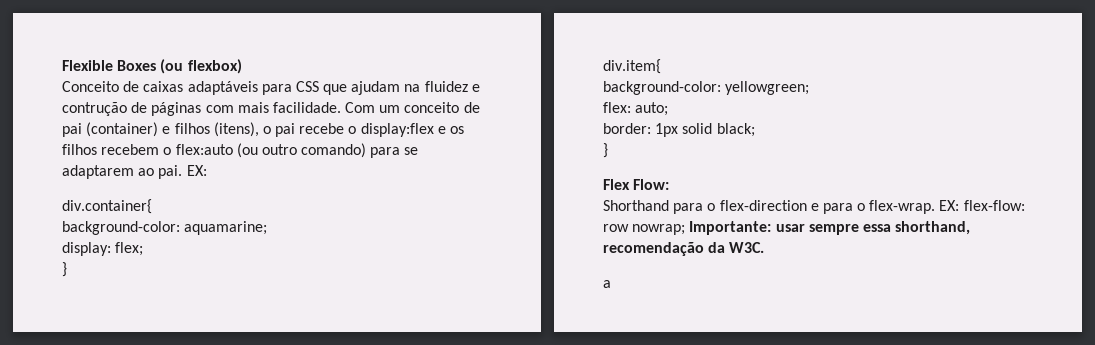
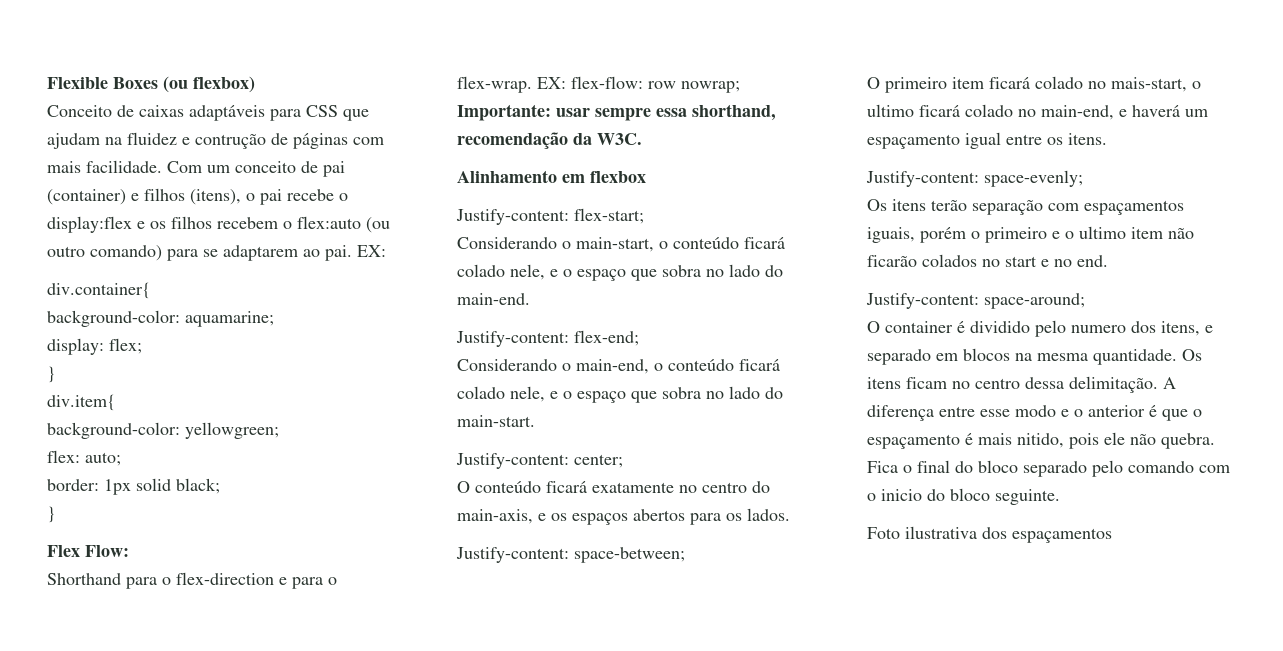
- a
+ Alinhamento em flexbox
+ Justify-content: flex-start;
+ Considerando o main-start, o conteúdo ficará colado nele, e o espaço que sobra no lado do main-end.
+ Justify-content: flex-end;
+ Considerando o main-end, o conteúdo ficará colado nele, e o espaço que sobra no lado do main-start.
+ Justify-content: center;
+ O conteúdo ficará exatamente no centro do main-axis, e os espaços abertos para os lados.
+ Justify-content: space-between;
+ O primeiro item ficará colado no mais-start, o ultimo ficará colado no main-end, e haverá um espaçamento igual entre os itens.
+ Justify-content: space-evenly;
+ Os itens terão separação com espaçamentos iguais, porém o primeiro e o ultimo item não ficarão colados no start e no end.
+ Justify-content: space-around;
+ O container é dividido pelo numero dos itens, e separado em blocos na mesma quantidade. Os itens ficam no centro dessa delimitação. A diferença entre esse modo e o anterior é que o espaçamento é mais nitido, pois ele não quebra. Fica o final do bloco separado pelo comando com o inicio do bloco seguinte.
+ Foto ilustrativa dos espaçamentos

